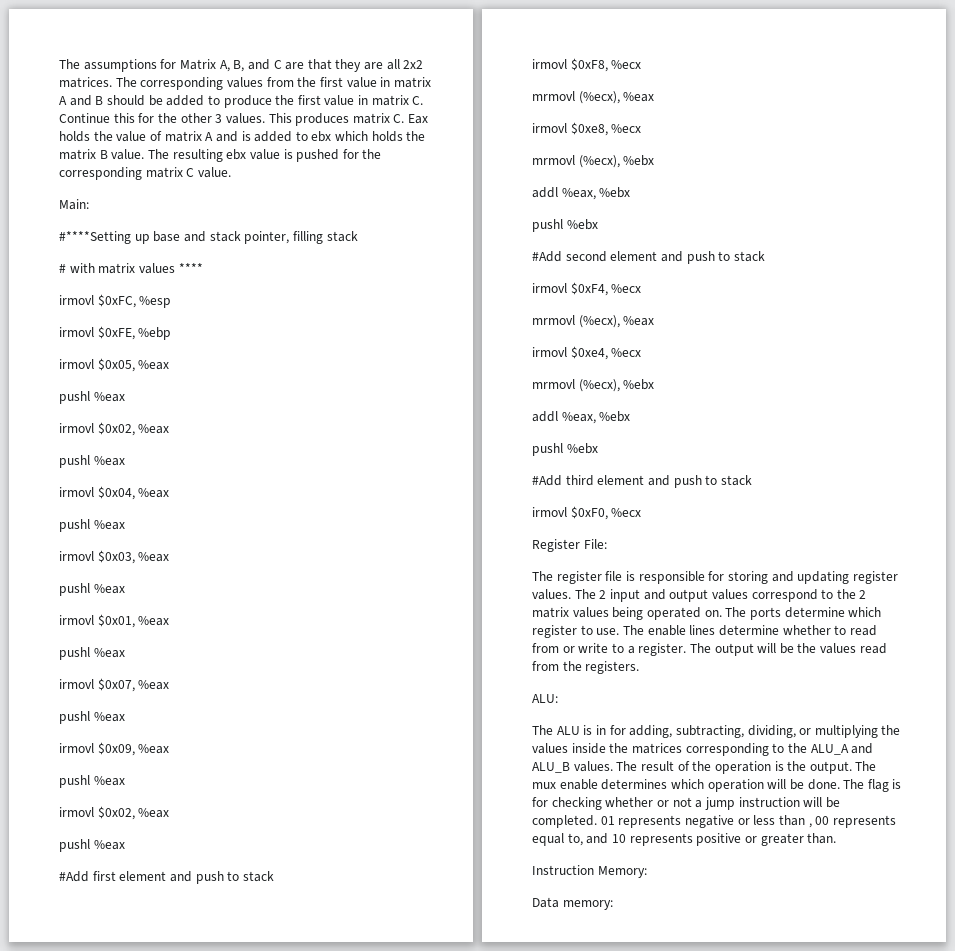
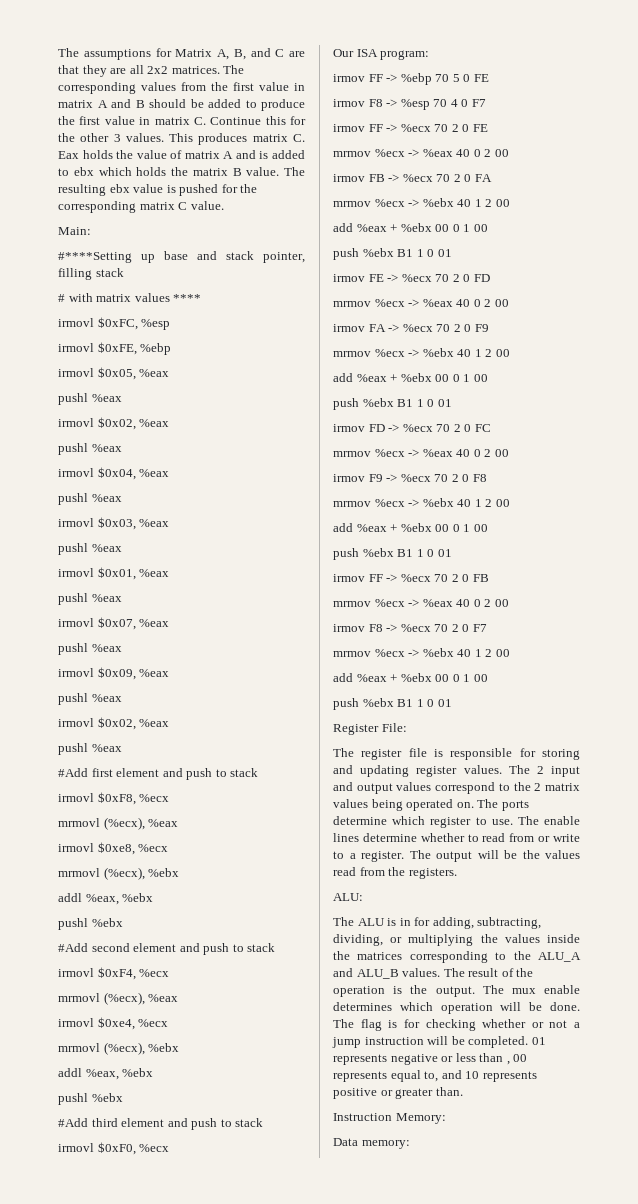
+ Our ISA program:
+ irmov FF -> %ebp 70 5 0 FE
+ irmov F8 -> %esp 70 4 0 F7
+ irmov FF -> %ecx 70 2 0 FE
+ mrmov %ecx -> %eax 40 0 2 00
+ irmov FB -> %ecx 70 2 0 FA
+ mrmov %ecx -> %ebx 40 1 2 00
+ add %eax + %ebx 00 0 1 00
+ push %ebx B1 1 0 01
+ irmov FE -> %ecx 70 2 0 FD
+ mrmov %ecx -> %eax 40 0 2 00
+ irmov FA -> %ecx 70 2 0 F9
+ mrmov %ecx -> %ebx 40 1 2 00
+ add %eax + %ebx 00 0 1 00
+ push %ebx B1 1 0 01
+ irmov FD -> %ecx 70 2 0 FC
+ mrmov %ecx -> %eax 40 0 2 00
+ irmov F9 -> %ecx 70 2 0 F8
+ mrmov %ecx -> %ebx 40 1 2 00
+ add %eax + %ebx 00 0 1 00
+ push %ebx B1 1 0 01
+ irmov FF -> %ecx 70 2 0 FB
+ mrmov %ecx -> %eax 40 0 2 00
+ irmov F8 -> %ecx 70 2 0 F7
+ mrmov %ecx -> %ebx 40 1 2 00
+ add %eax + %ebx 00 0 1 00
+ push %ebx B1 1 0 01

